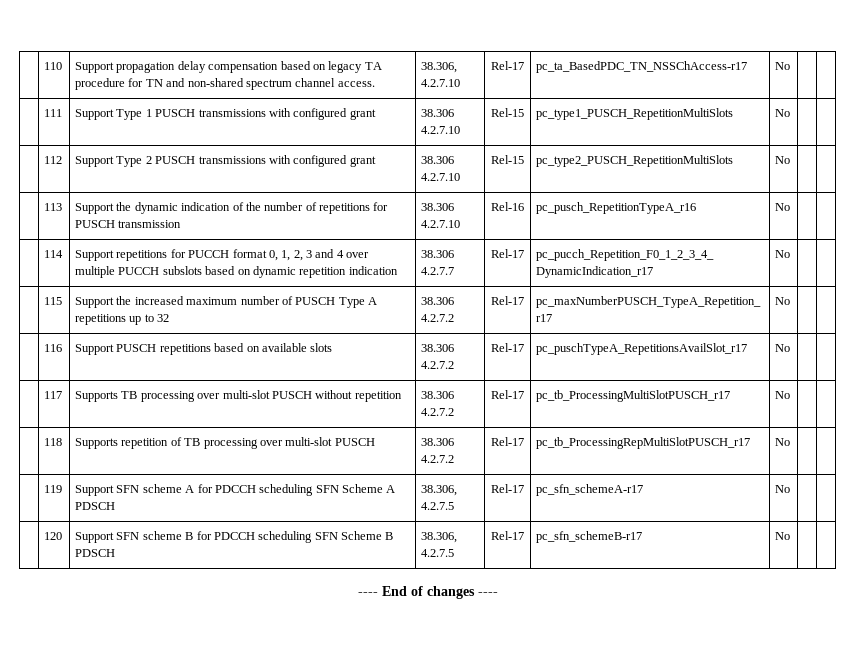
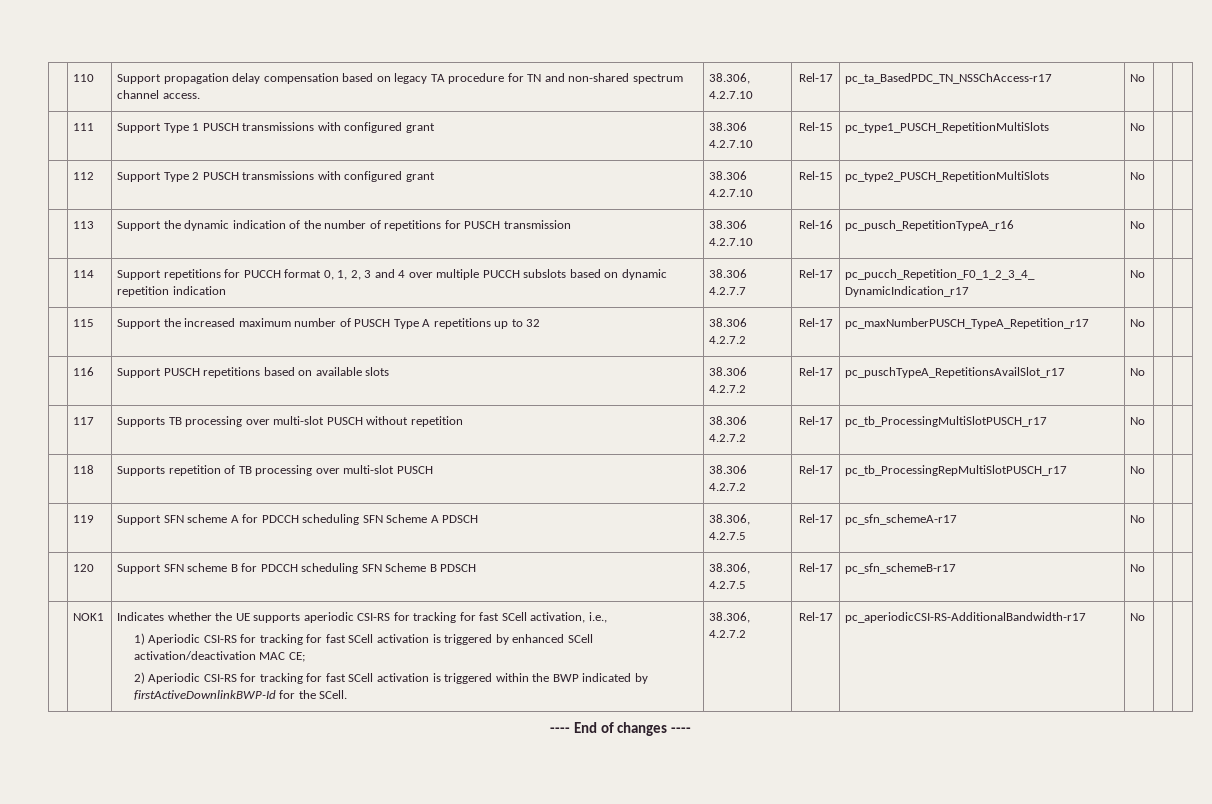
+ NOK1 | Indicates whether the UE supports aperiodic CSI-RS for tracking for fast SCell activation, i.e.,
+ 1) Aperiodic CSI-RS for tracking for fast SCell activation is triggered by enhanced SCell activation/deactivation MAC CE;
+ 2) Aperiodic CSI-RS for tracking for fast SCell activation is triggered within the BWP indicated by firstActiveDownlinkBWP-Id for the SCell. | 38.306, 4.2.7.2 | Rel-17 | pc_aperiodicCSI-RS-AdditionalBandwidth-r17 | No

